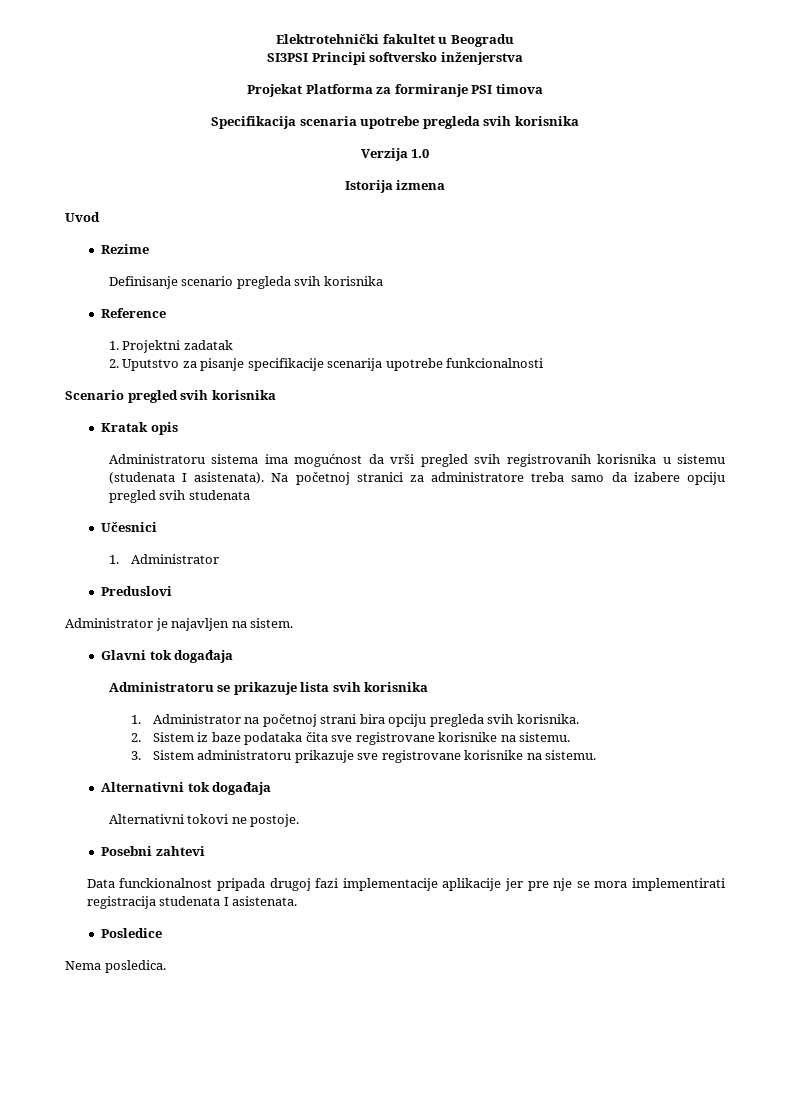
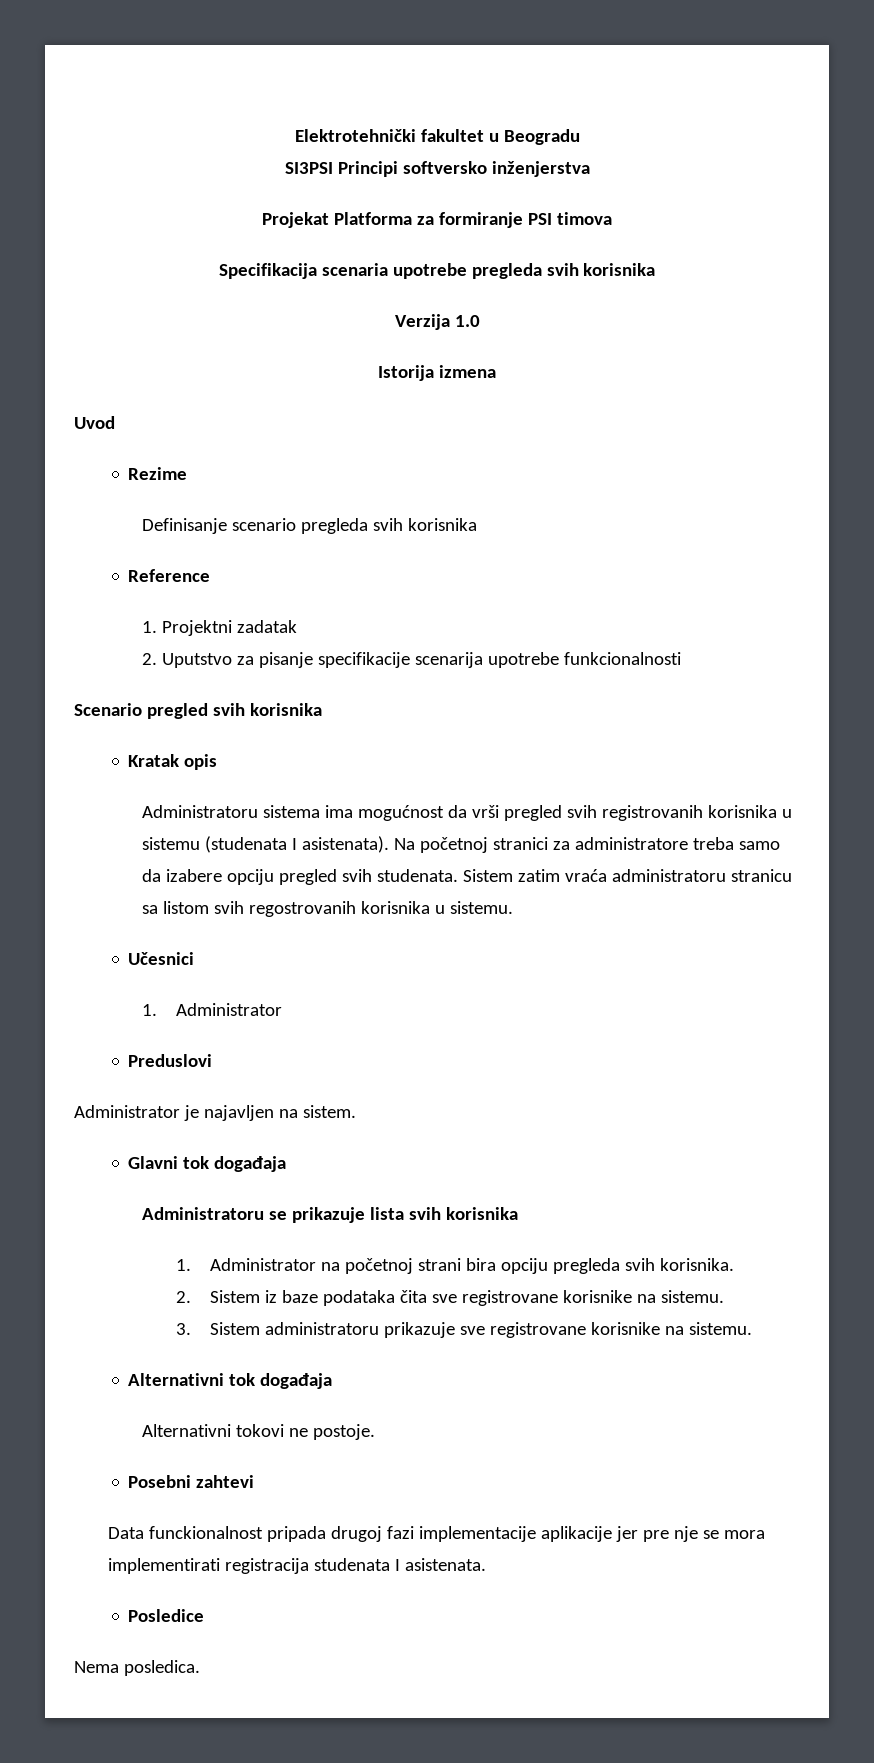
- Na početnoj stranici za administratore treba samo da izabere opciju pregled svih studenata
+ Na početnoj stranici za administratore treba samo da izabere opciju pregled svih studenata. Sistem zatim vraća administratoru stranicu sa listom svih regostrovanih korisnika u sistemu.

